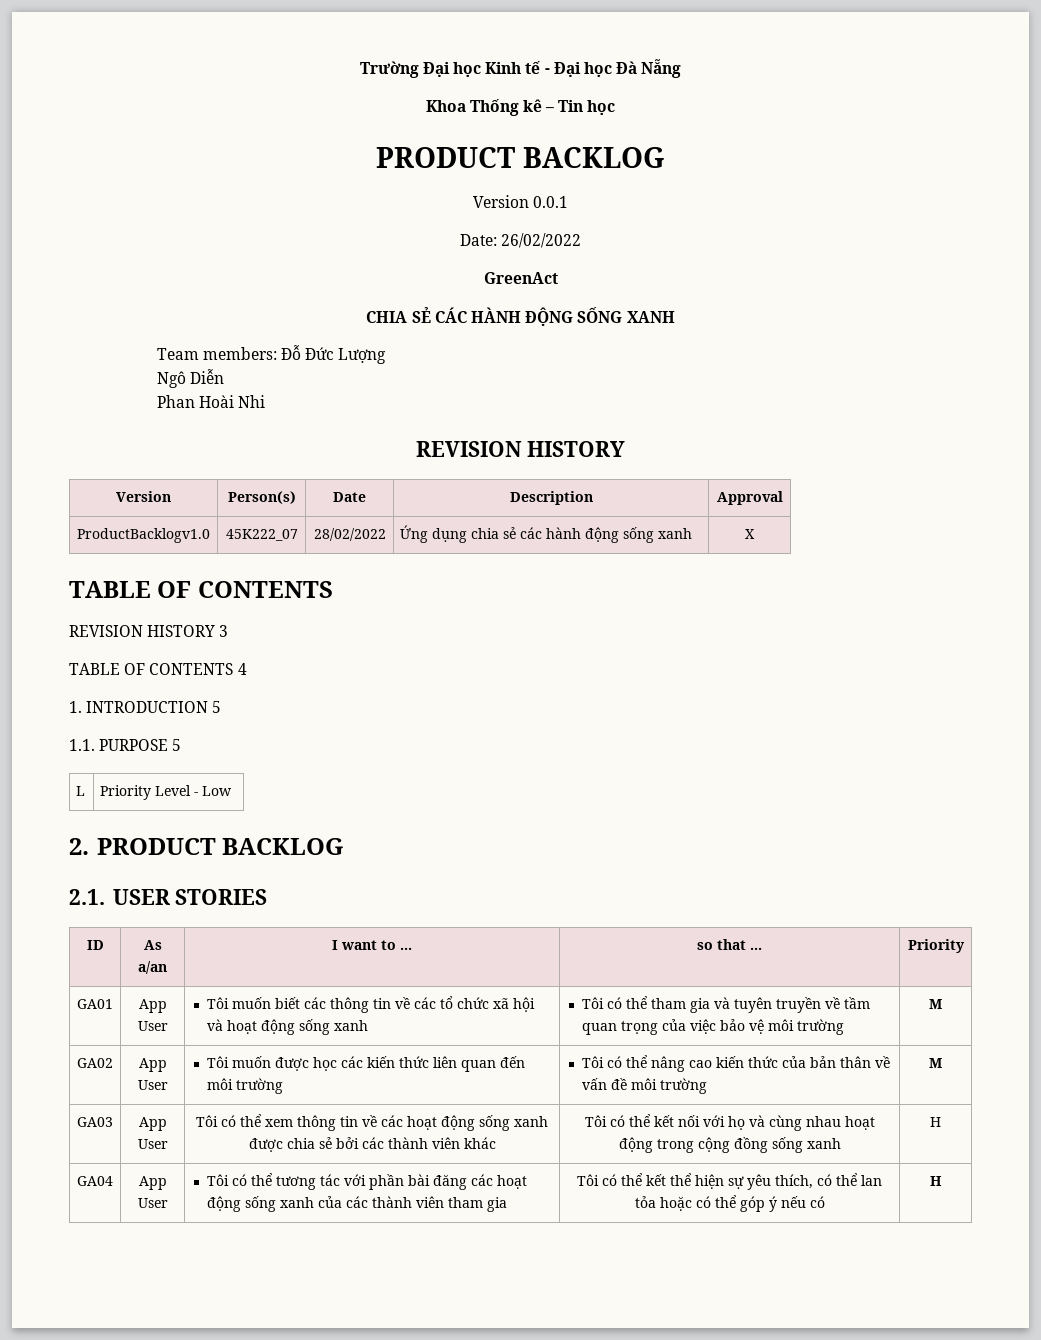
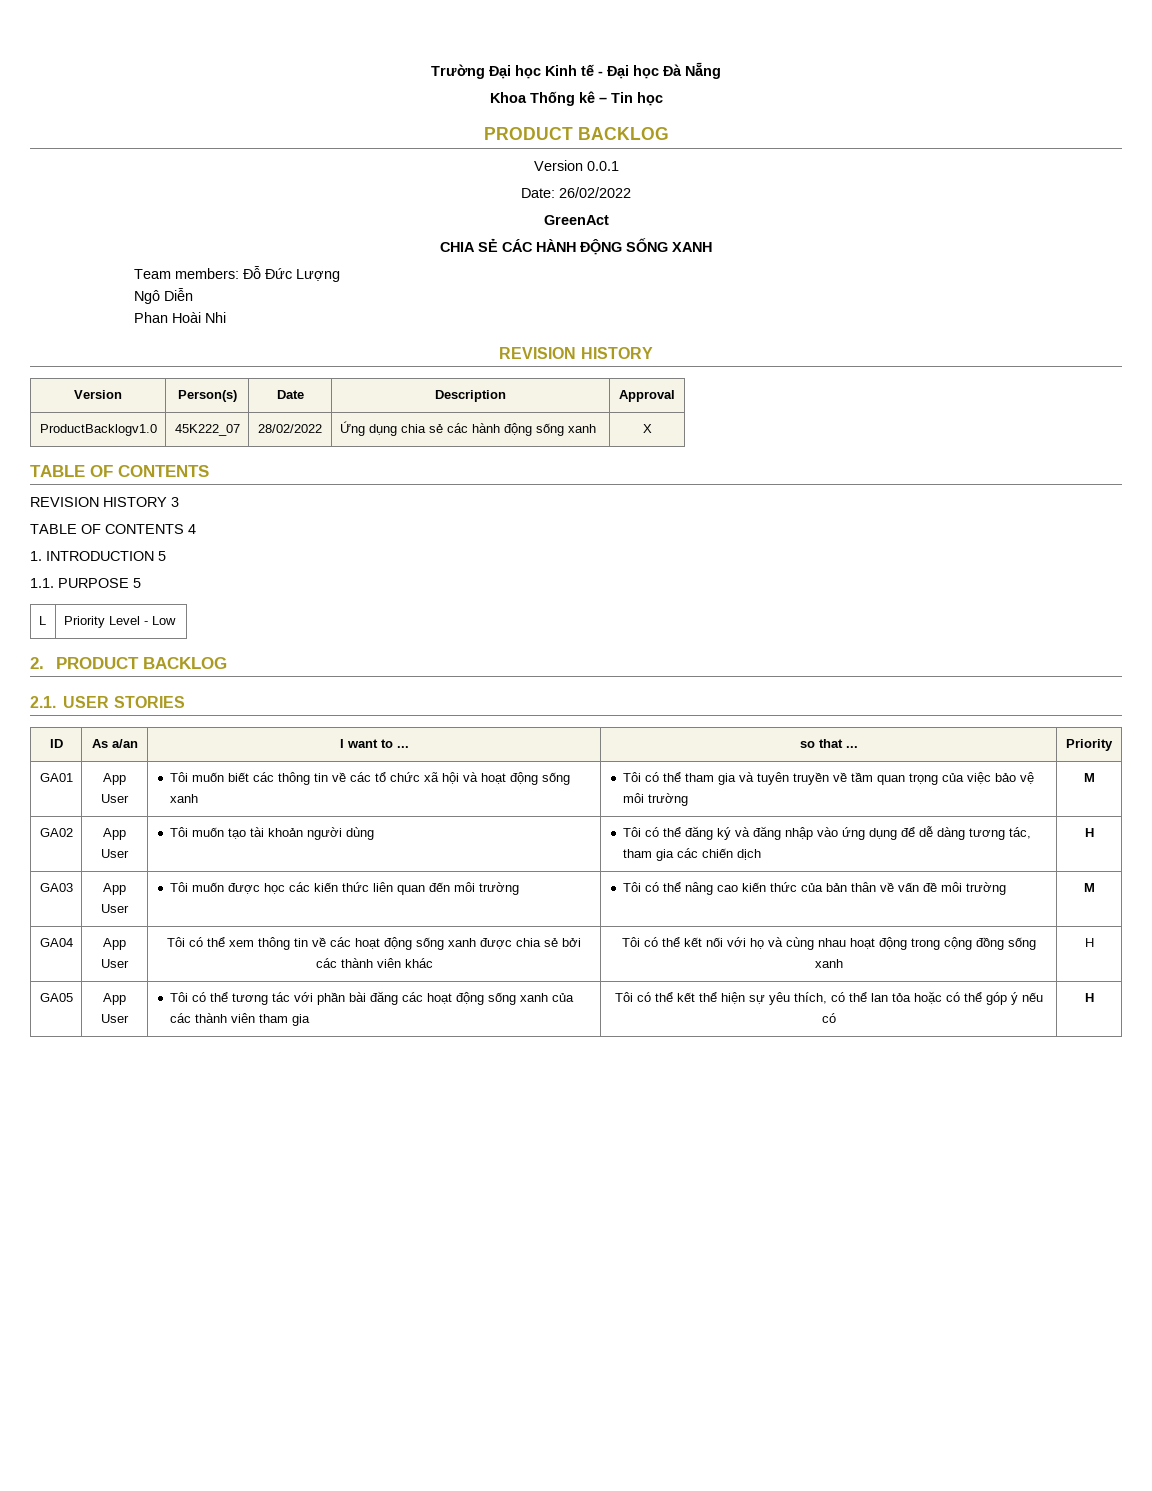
- GA02 | App User | Tôi muốn được học các kiến thức liên quan đến môi trường | Tôi có thể nâng cao kiến thức của bản thân về vấn đề môi trường | M
+ GA02 | App User | Tôi muốn tạo tài khoản người dùng | Tôi có thể đăng ký và đăng nhập vào ứng dụng để dễ dàng tương tác, tham gia các chiến dịch | H
+ GA03 | App User | Tôi muốn được học các kiến thức liên quan đến môi trường | Tôi có thể nâng cao kiến thức của bản thân về vấn đề môi trường | M
- GA03
+ GA04
- GA04
+ GA05

